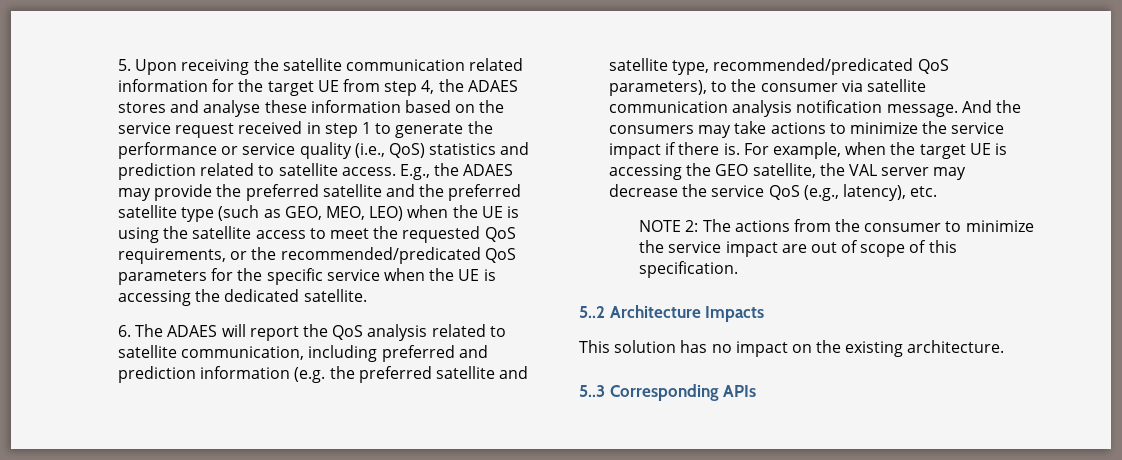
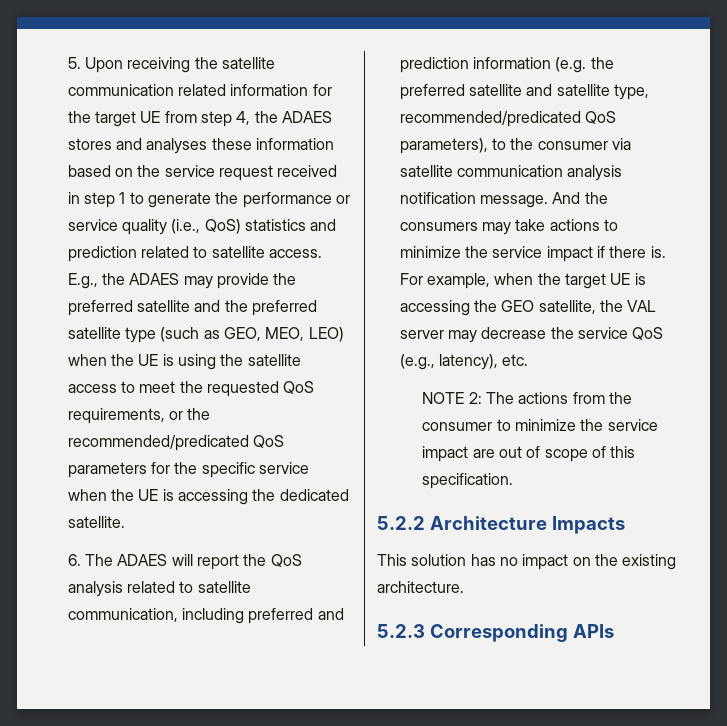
- 5. Upon receiving the satellite communication related information for the target UE from step 4, the ADAES stores and analyse these information based on the service request received in step 1 to generate the performance or service quality (i.e., QoS) statistics and prediction related to satellite access.
+ 5. Upon receiving the satellite communication related information for the target UE from step 4, the ADAES stores and analyses these information based on the service request received in step 1 to generate the performance or service quality (i.e., QoS) statistics and prediction related to satellite access.
- 5..2 Architecture Impacts
+ 5.2.2 Architecture Impacts
- 5..3 Corresponding APIs
+ 5.2.3 Corresponding APIs

